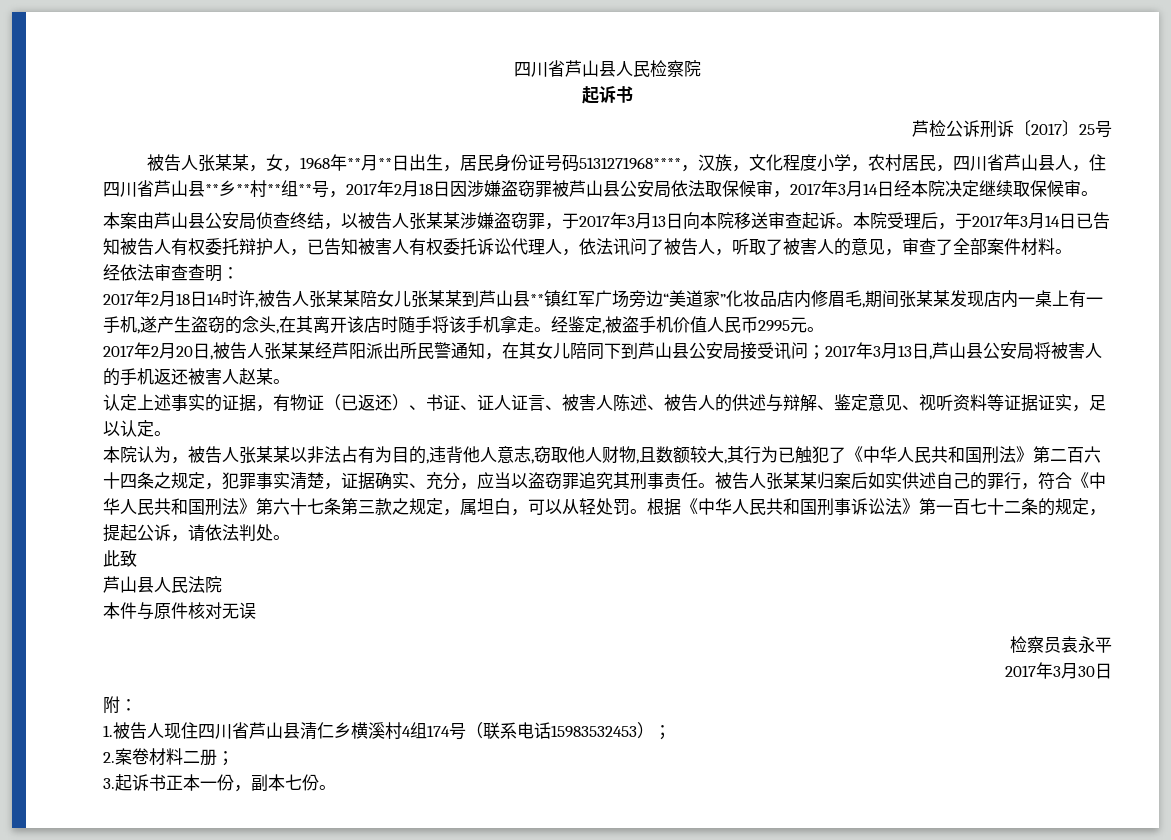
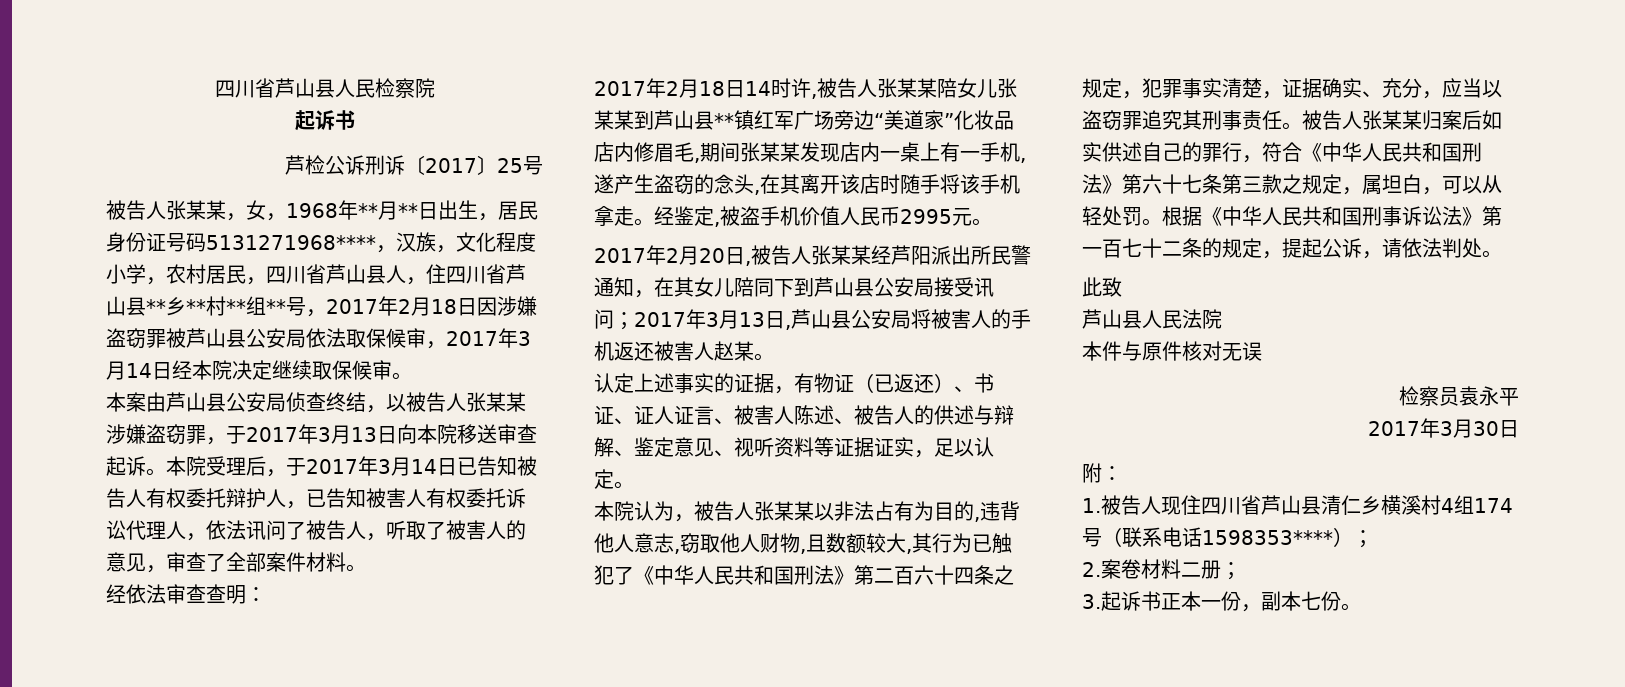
- 1.被告人现住四川省芦山县清仁乡横溪村4组174号（联系电话15983532453）；
+ 1.被告人现住四川省芦山县清仁乡横溪村4组174号（联系电话1598353****）；

